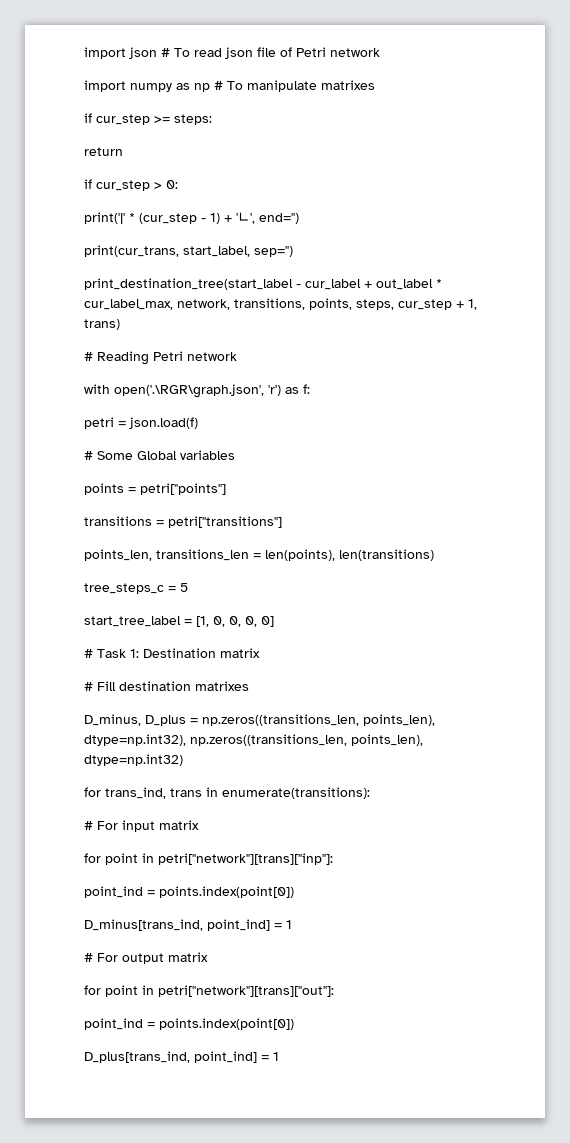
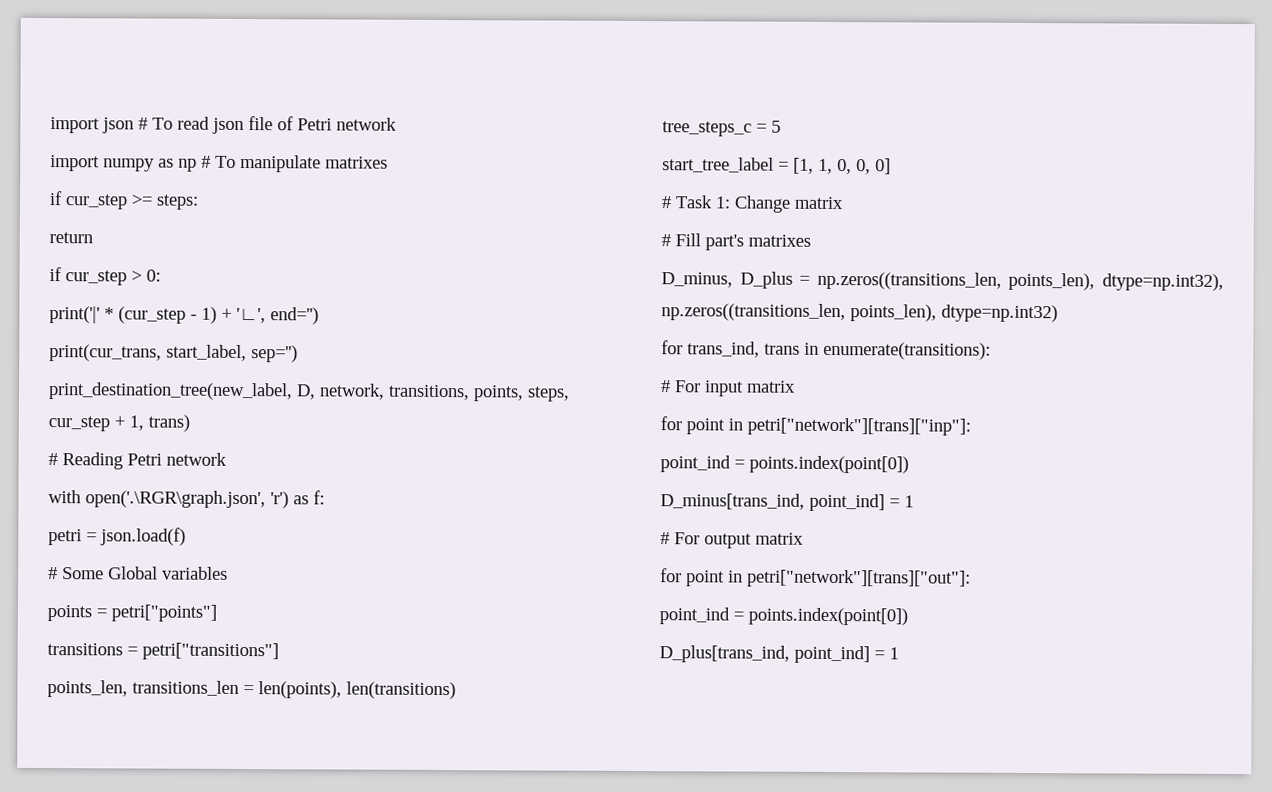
- print_destination_tree(start_label - cur_label + out_label * cur_label_max, network, transitions, points, steps, cur_step + 1, trans)
+ print_destination_tree(new_label, D, network, transitions, points, steps, cur_step + 1, trans)
- start_tree_label = [1, 0, 0, 0, 0]
+ start_tree_label = [1, 1, 0, 0, 0]
- # Task 1: Destination matrix
+ # Task 1: Change matrix
- # Fill destination matrixes
+ # Fill part's matrixes

